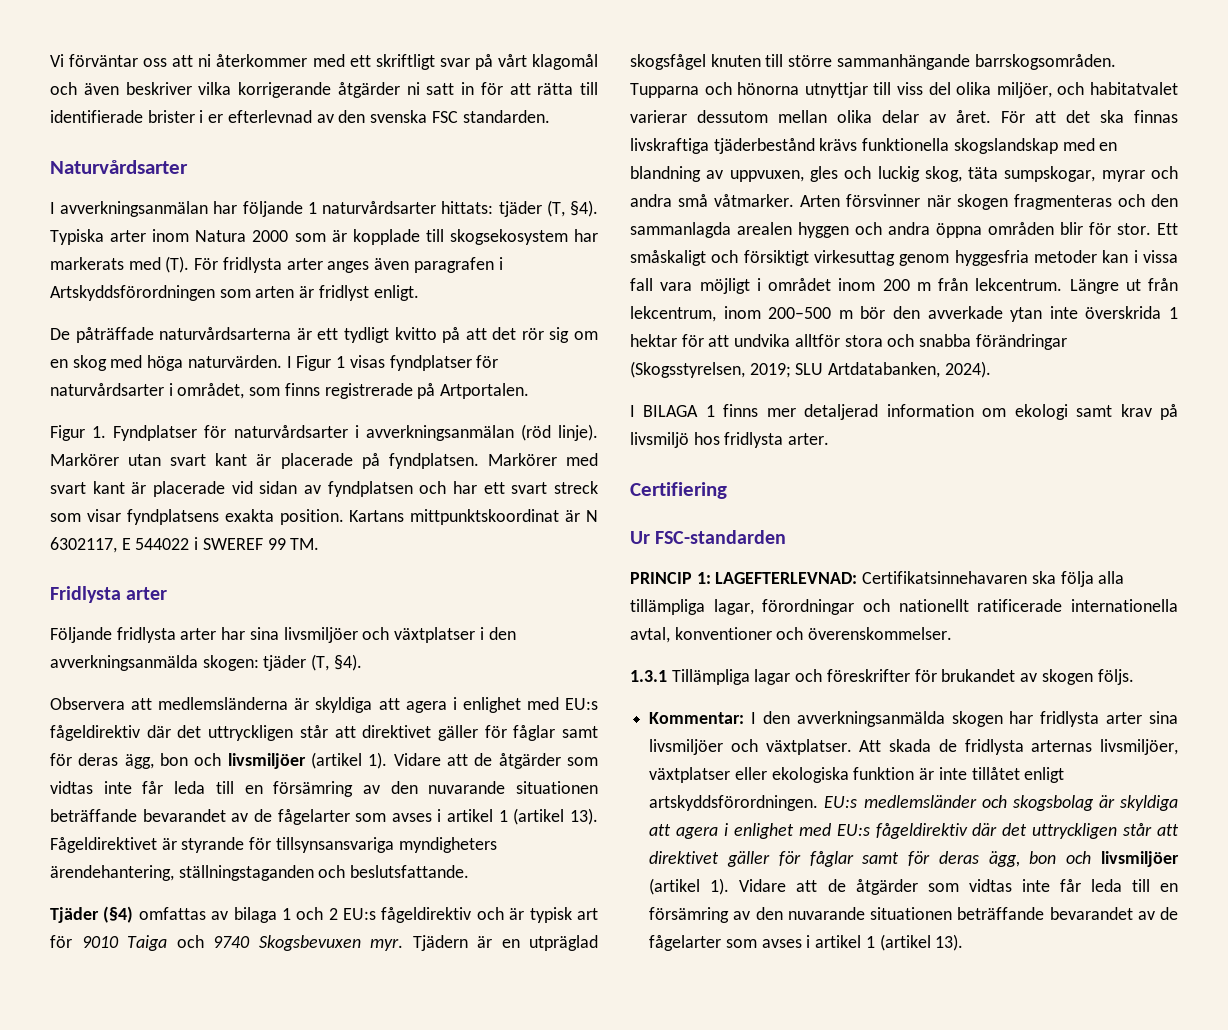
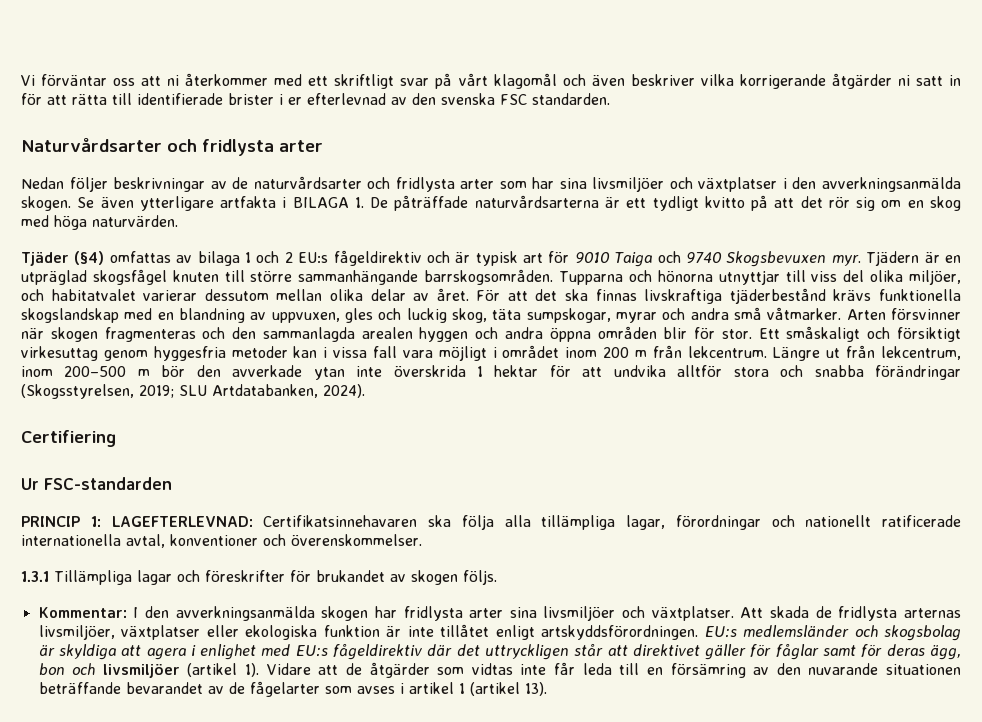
- Naturvårdsarter
- I avverkningsanmälan har följande 1 naturvårdsarter hittats: tjäder (T, §4). Typiska arter inom Natura 2000 som är kopplade till skogsekosystem har markerats med (T). För fridlysta arter anges även paragrafen i Artskyddsförordningen som arten är fridlyst enligt.
- De påträffade naturvårdsarterna är ett tydligt kvitto på att det rör sig om en skog med höga naturvärden. I Figur 1 visas fyndplatser för naturvårdsarter i området, som finns registrerade på Artportalen.
- Figur 1. Fyndplatser för naturvårdsarter i avverkningsanmälan (röd linje). Markörer utan svart kant är placerade på fyndplatsen. Markörer med svart kant är placerade vid sidan av fyndplatsen och har ett svart streck som visar fyndplatsens exakta position. Kartans mittpunktskoordinat är N 6302117, E 544022 i SWEREF 99 TM.
- Fridlysta arter
- Följande fridlysta arter har sina livsmiljöer och växtplatser i den avverkningsanmälda skogen: tjäder (T, §4).
- Observera att medlemsländerna är skyldiga att agera i enlighet med EU:s fågeldirektiv där det uttryckligen står att direktivet gäller för fåglar samt för deras ägg, bon och livsmiljöer (artikel 1). Vidare att de åtgärder som vidtas inte får leda till en försämring av den nuvarande situationen beträffande bevarandet av de fågelarter som avses i artikel 1 (artikel 13). Fågeldirektivet är styrande för tillsynsansvariga myndigheters ärendehantering, ställningstaganden och beslutsfattande.
+ Naturvårdsarter och fridlysta arter
+ Nedan följer beskrivningar av de naturvårdsarter och fridlysta arter som har sina livsmiljöer och växtplatser i den avverkningsanmälda skogen. Se även ytterligare artfakta i BILAGA 1. De påträffade naturvårdsarterna är ett tydligt kvitto på att det rör sig om en skog med höga naturvärden.
- I BILAGA 1 finns mer detaljerad information om ekologi samt krav på livsmiljö hos fridlysta arter.

